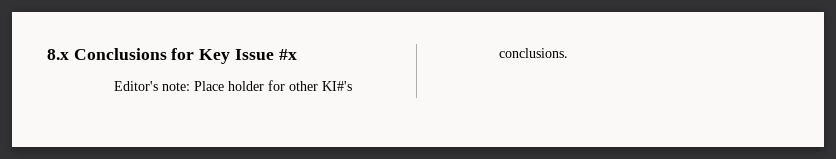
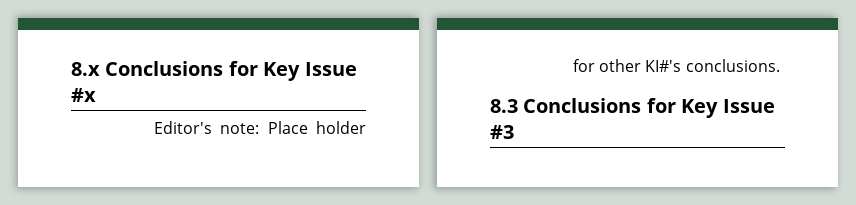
+ 8.3 Conclusions for Key Issue #3

